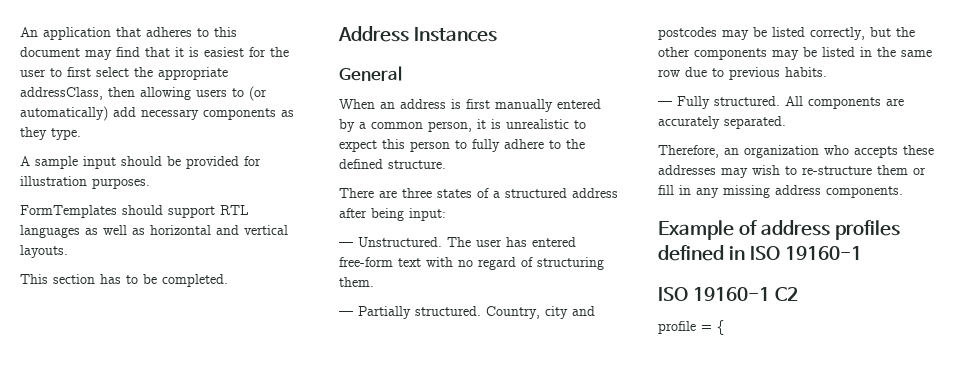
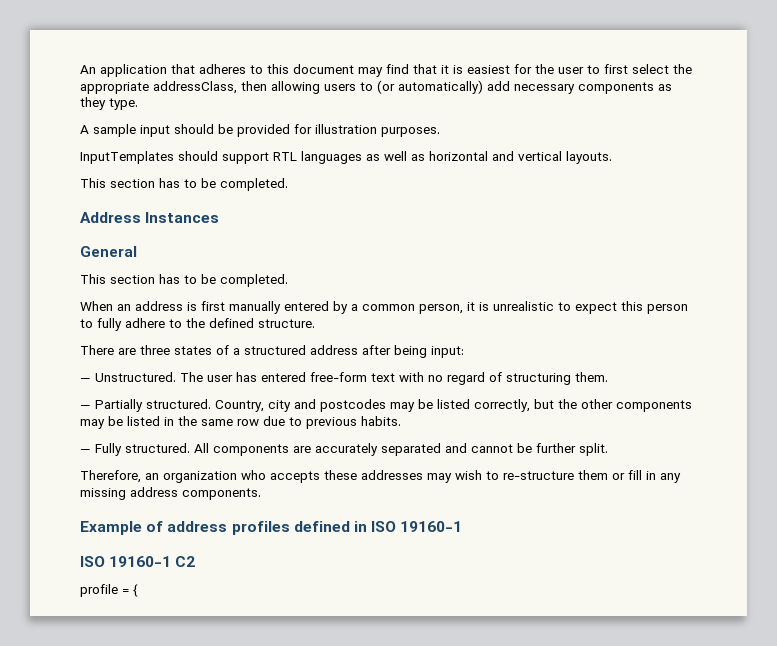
- FormTemplates should support RTL languages as well as horizontal and vertical layouts.
+ InputTemplates should support RTL languages as well as horizontal and vertical layouts.
  General
+ This section has to be completed.
- All components are accurately separated.
+ All components are accurately separated and cannot be further split.

